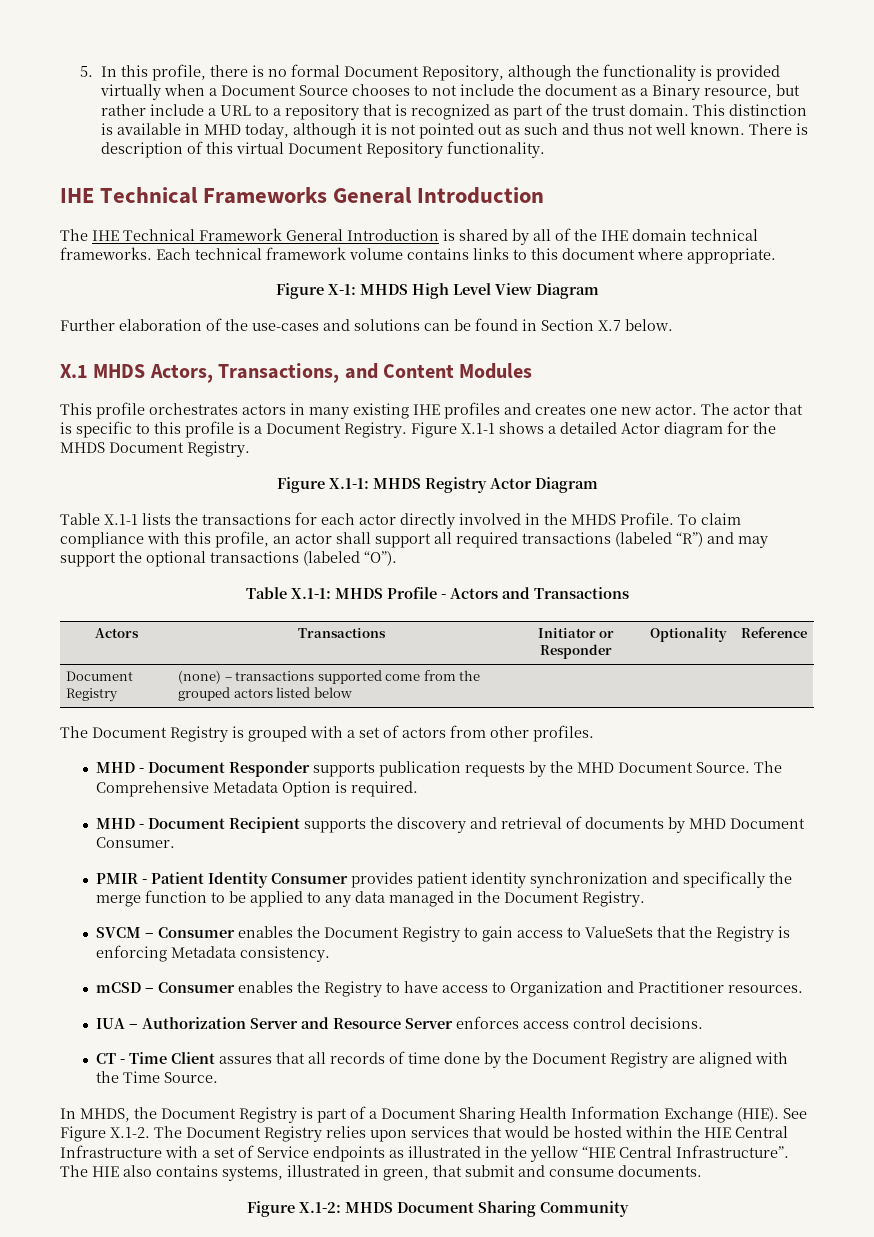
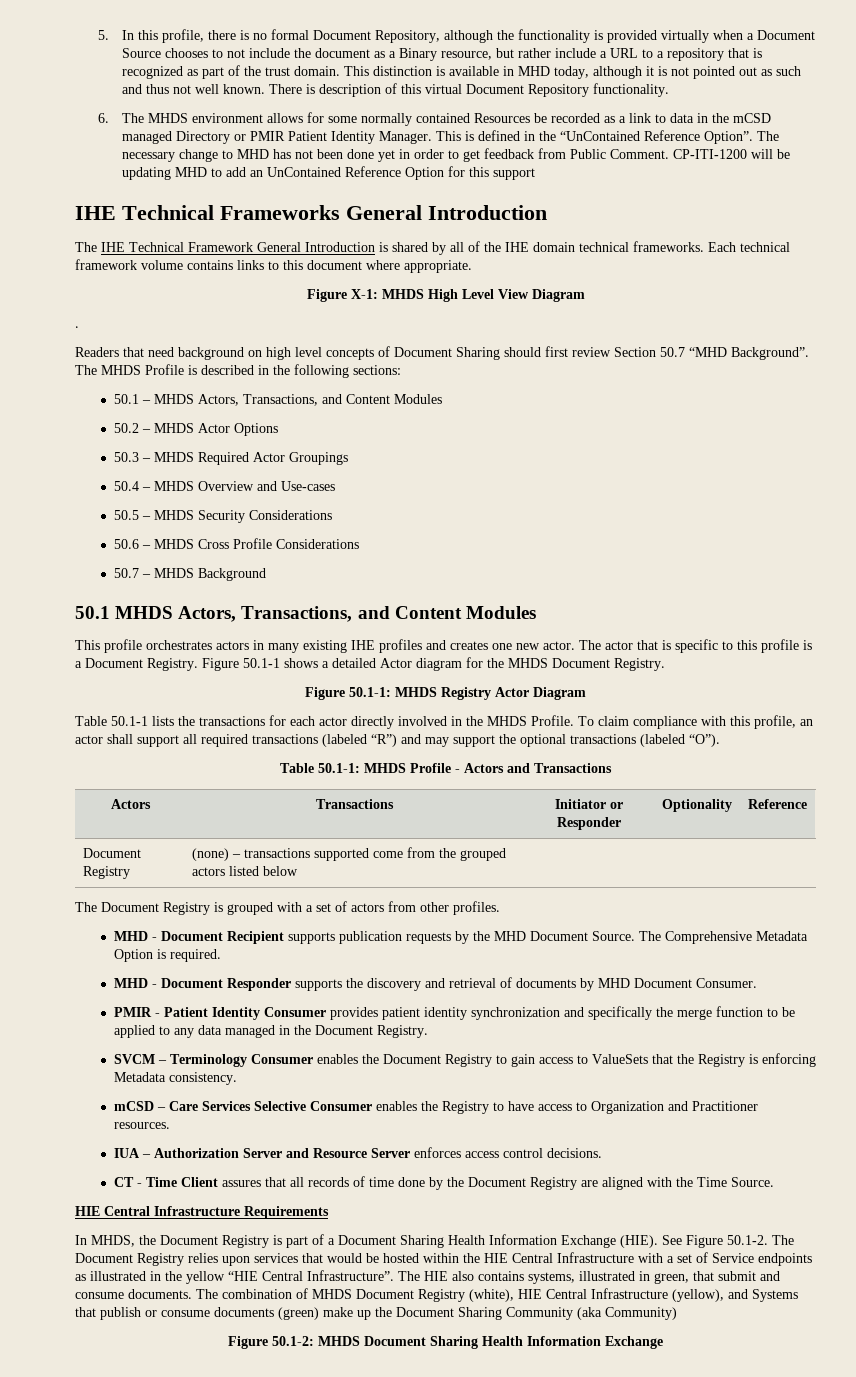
+ 6. The MHDS environment allows for some normally contained Resources be recorded as a link to data in the mCSD managed Directory or PMIR Patient Identity Manager. This is defined in the “UnContained Reference Option”. The necessary change to MHD has not been done yet in order to get feedback from Public Comment. CP-ITI-1200 will be updating MHD to add an UnContained Reference Option for this support
- Further elaboration of the use-cases and solutions can be found in Section X.7 below.
- X.1 MHDS Actors, Transactions, and Content Modules
+ .
+ Readers that need background on high level concepts of Document Sharing should first review Section 50.7 “MHD Background”. The MHDS Profile is described in the following sections:
+ 50.1 – MHDS Actors, Transactions, and Content Modules
+ 50.2 – MHDS Actor Options
+ 50.3 – MHDS Required Actor Groupings
+ 50.4 – MHDS Overview and Use-cases
+ 50.5 – MHDS Security Considerations
+ 50.6 – MHDS Cross Profile Considerations
+ 50.7 – MHDS Background
+ 50.1 MHDS Actors, Transactions, and Content Modules
- Figure X.1-1 shows a detailed Actor diagram for the MHDS Document Registry.
+ Figure 50.1-1 shows a detailed Actor diagram for the MHDS Document Registry.
- Figure X.1-1: MHDS Registry Actor Diagram
+ Figure 50.1-1: MHDS Registry Actor Diagram
- Table X.1-1 lists the transactions for each actor directly involved in the MHDS Profile.
+ Table 50.1-1 lists the transactions for each actor directly involved in the MHDS Profile.
- Table X.1-1: MHDS Profile - Actors and Transactions
+ Table 50.1-1: MHDS Profile - Actors and Transactions
- MHD - Document Responder supports publication requests by the MHD Document Source.
+ MHD - Document Recipient supports publication requests by the MHD Document Source.
- MHD - Document Recipient supports the discovery and retrieval of documents by MHD Document Consumer.
+ MHD - Document Responder supports the discovery and retrieval of documents by MHD Document Consumer.
- SVCM – Consumer enables the Document Registry to gain access to ValueSets that the Registry is enforcing Metadata consistency.
+ SVCM – Terminology Consumer enables the Document Registry to gain access to ValueSets that the Registry is enforcing Metadata consistency.
- mCSD – Consumer enables the Registry to have access to Organization and Practitioner resources.
+ mCSD – Care Services Selective Consumer enables the Registry to have access to Organization and Practitioner resources.
+ HIE Central Infrastructure Requirements
- See Figure X.1-2. The Document Registry relies upon services that would be hosted within the HIE Central Infrastructure with a set of Service endpoints as illustrated in the yellow “HIE Central Infrastructure”.
+ See Figure 50.1-2. The Document Registry relies upon services that would be hosted within the HIE Central Infrastructure with a set of Service endpoints as illustrated in the yellow “HIE Central Infrastructure”.
- The HIE also contains systems, illustrated in green, that submit and consume documents.
- Figure X.1-2: MHDS Document Sharing Community
+ The HIE also contains systems, illustrated in green, that submit and consume documents. The combination of MHDS Document Registry (white), HIE Central Infrastructure (yellow), and Systems that publish or consume documents (green) make up the Document Sharing Community (aka Community)
+ Figure 50.1-2: MHDS Document Sharing Health Information Exchange

